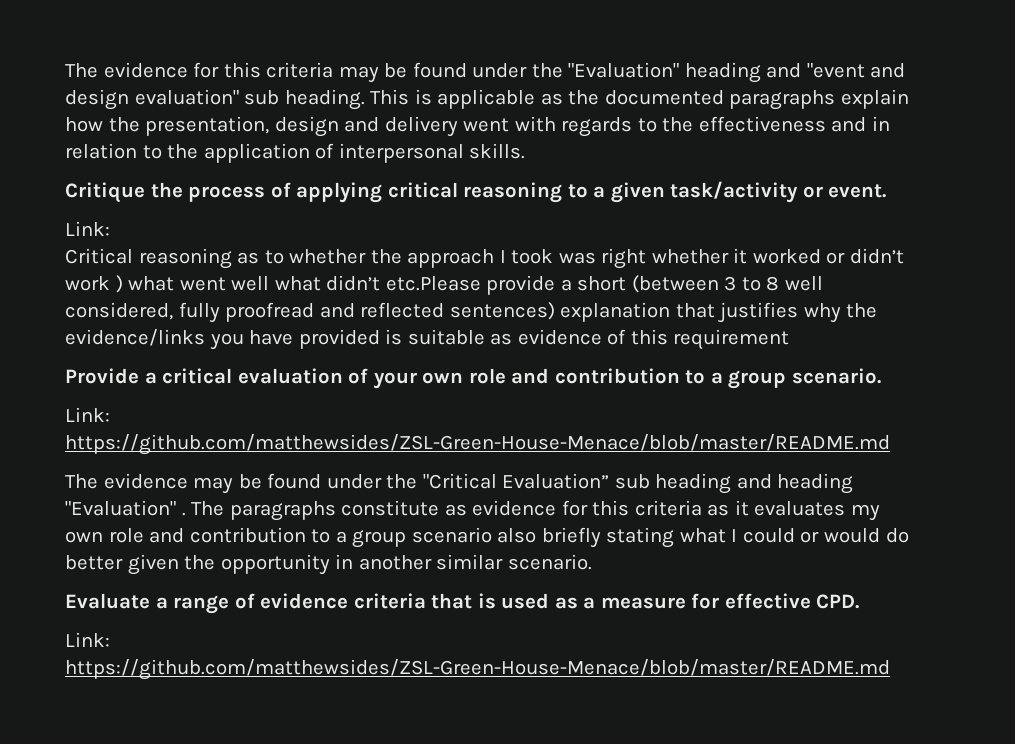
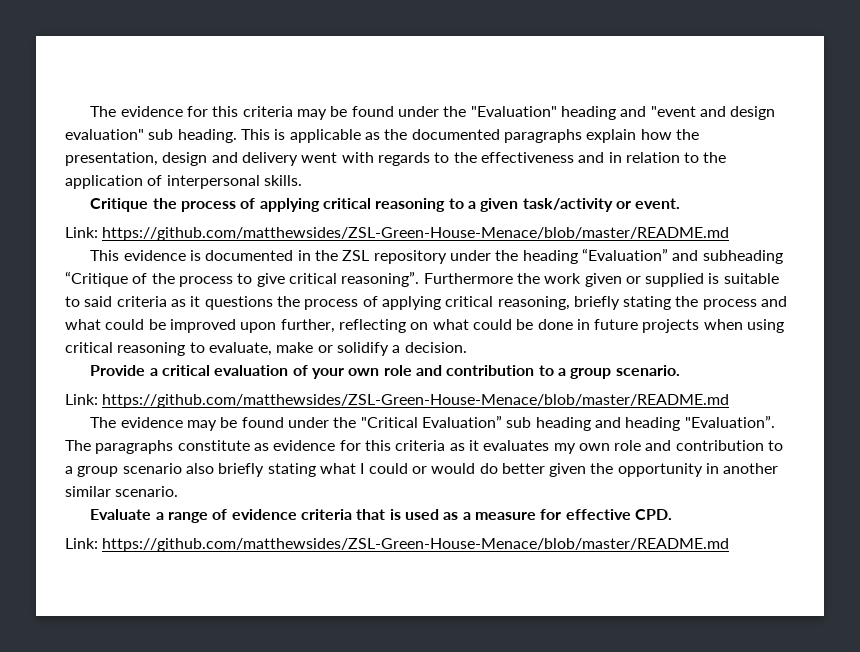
  Critique the process of applying critical reasoning to a given task/activity or event.
- Link:
- Critical reasoning as to whether the approach I took was right whether it worked or didn’t work ) what went well what didn’t etc.Please provide a short (between 3 to 8 well considered, fully proofread and reflected sentences) explanation that justifies why the evidence/links you have provided is suitable as evidence of this requirement
+ Link: https://github.com/matthewsides/ZSL-Green-House-Menace/blob/master/README.md
+ This evidence is documented in the ZSL repository under the heading “Evaluation” and subheading “Critique of the process to give critical reasoning”. Furthermore the work given or supplied is suitable to said criteria as it questions the process of applying critical reasoning, briefly stating the process and what could be improved upon further, reflecting on what could be done in future projects when using critical reasoning to evaluate, make or solidify a decision.
- The evidence may be found under the "Critical Evaluation” sub heading and heading "Evaluation" .
+ The evidence may be found under the "Critical Evaluation” sub heading and heading "Evaluation”.

